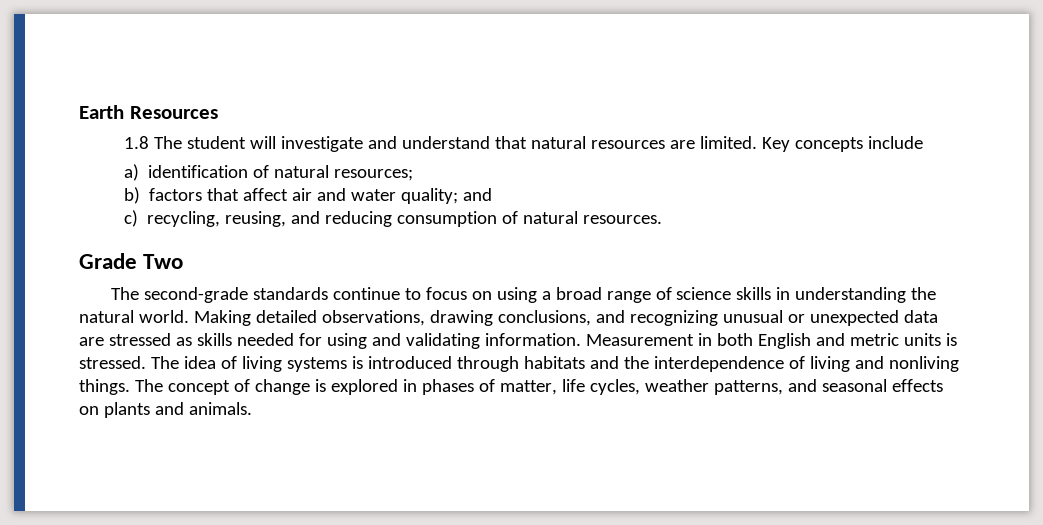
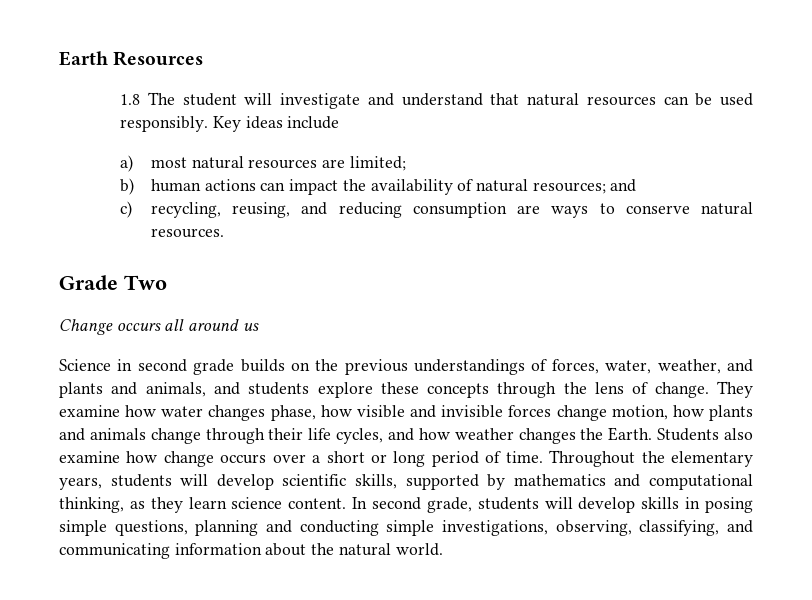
- 1.8 The student will investigate and understand that natural resources are limited. Key concepts include
- a) identification of natural resources;
- b) factors that affect air and water quality; and
+ 1.8 The student will investigate and understand that natural resources can be used responsibly. Key ideas include
+ a) most natural resources are limited;
+ b) human actions can impact the availability of natural resources; and
- c) recycling, reusing, and reducing consumption of natural resources.
+ c) recycling, reusing, and reducing consumption are ways to conserve natural resources.
- The second-grade standards continue to focus on using a broad range of science skills in understanding the natural world. Making detailed observations, drawing conclusions, and recognizing unusual or unexpected data are stressed as skills needed for using and validating information. Measurement in both English and metric units is stressed. The idea of living systems is introduced through habitats and the interdependence of living and nonliving things. The concept of change is explored in phases of matter, life cycles, weather patterns, and seasonal effects on plants and animals.
+ Change occurs all around us
+ Science in second grade builds on the previous understandings of forces, water, weather, and plants and animals, and students explore these concepts through the lens of change. They examine how water changes phase, how visible and invisible forces change motion, how plants and animals change through their life cycles, and how weather changes the Earth. Students also examine how change occurs over a short or long period of time. Throughout the elementary years, students will develop scientific skills, supported by mathematics and computational thinking, as they learn science content. In second grade, students will develop skills in posing simple questions, planning and conducting simple investigations, observing, classifying, and communicating information about the natural world.

